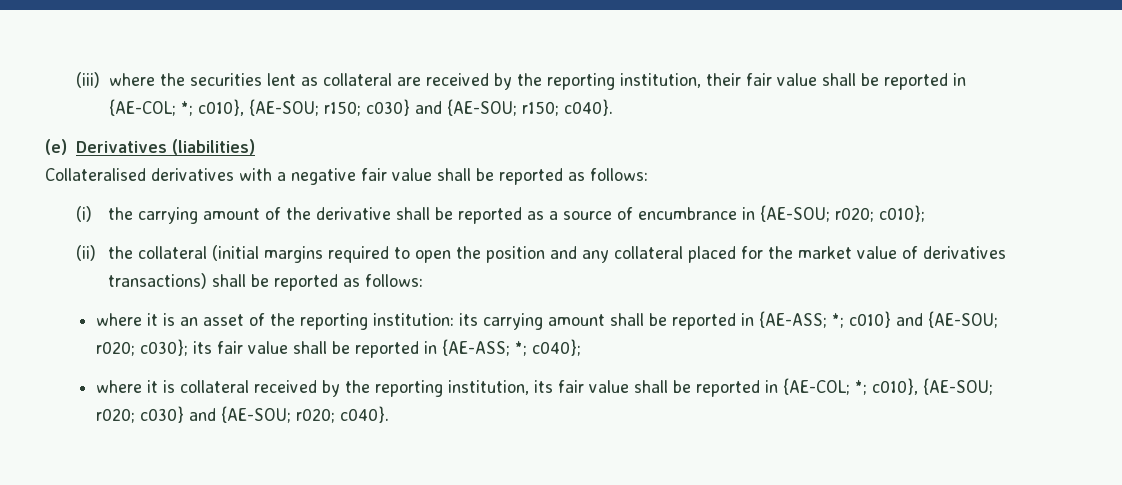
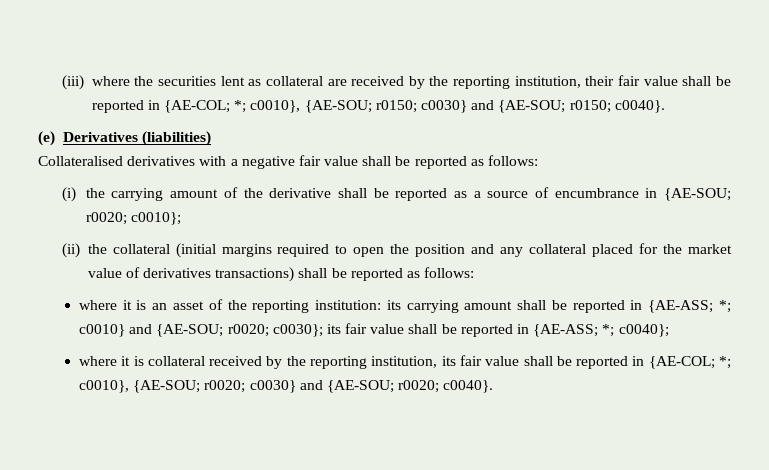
- (iii) where the securities lent as collateral are received by the reporting institution, their fair value shall be reported in {AE-COL; *; c010}, {AE-SOU; r150; c030} and {AE-SOU; r150; c040}.
+ (iii) where the securities lent as collateral are received by the reporting institution, their fair value shall be reported in {AE-COL; *; c0010}, {AE-SOU; r0150; c0030} and {AE-SOU; r0150; c0040}.
- (i) the carrying amount of the derivative shall be reported as a source of encumbrance in {AE-SOU; r020; c010};
+ (i) the carrying amount of the derivative shall be reported as a source of encumbrance in {AE-SOU; r0020; c0010};
- where it is an asset of the reporting institution: its carrying amount shall be reported in {AE-ASS; *; c010} and {AE-SOU; r020; c030}; its fair value shall be reported in {AE-ASS; *; c040};
+ where it is an asset of the reporting institution: its carrying amount shall be reported in {AE-ASS; *; c0010} and {AE-SOU; r0020; c0030}; its fair value shall be reported in {AE-ASS; *; c0040};
- where it is collateral received by the reporting institution, its fair value shall be reported in {AE-COL; *; c010}, {AE-SOU; r020; c030} and {AE-SOU; r020; c040}.
+ where it is collateral received by the reporting institution, its fair value shall be reported in {AE-COL; *; c0010}, {AE-SOU; r0020; c0030} and {AE-SOU; r0020; c0040}.

